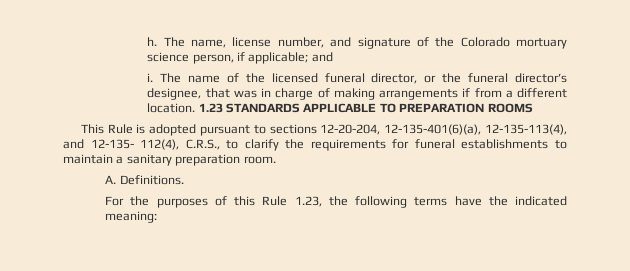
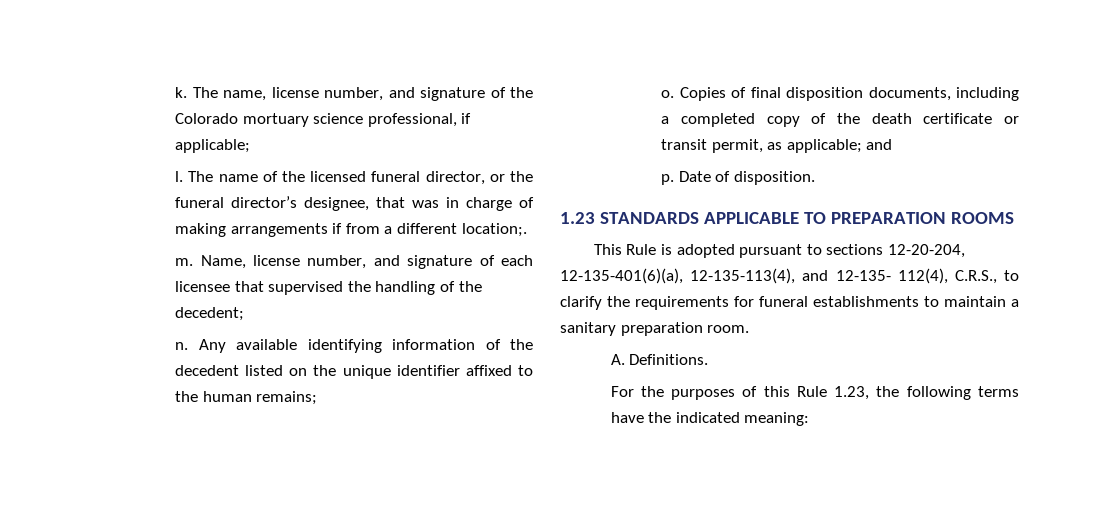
- h.
+ k.
- The name, license number, and signature of the Colorado mortuary science person, if applicable; and
- i.
+ The name, license number, and signature of the Colorado mortuary science professional, if applicable;
+ l.
- The name of the licensed funeral director, or the funeral director’s designee, that was in charge of making arrangements if from a different location. 1.23 STANDARDS APPLICABLE TO PREPARATION ROOMS
+ The name of the licensed funeral director, or the funeral director’s designee, that was in charge of making arrangements if from a different location;.
+ m. Name, license number, and signature of each licensee that supervised the handling of the decedent;
+ n. Any available identifying information of the decedent listed on the unique identifier affixed to the human remains;
+ o. Copies of final disposition documents, including a completed copy of the death certificate or transit permit, as applicable; and
+ p. Date of disposition.
+ 1.23 STANDARDS APPLICABLE TO PREPARATION ROOMS

